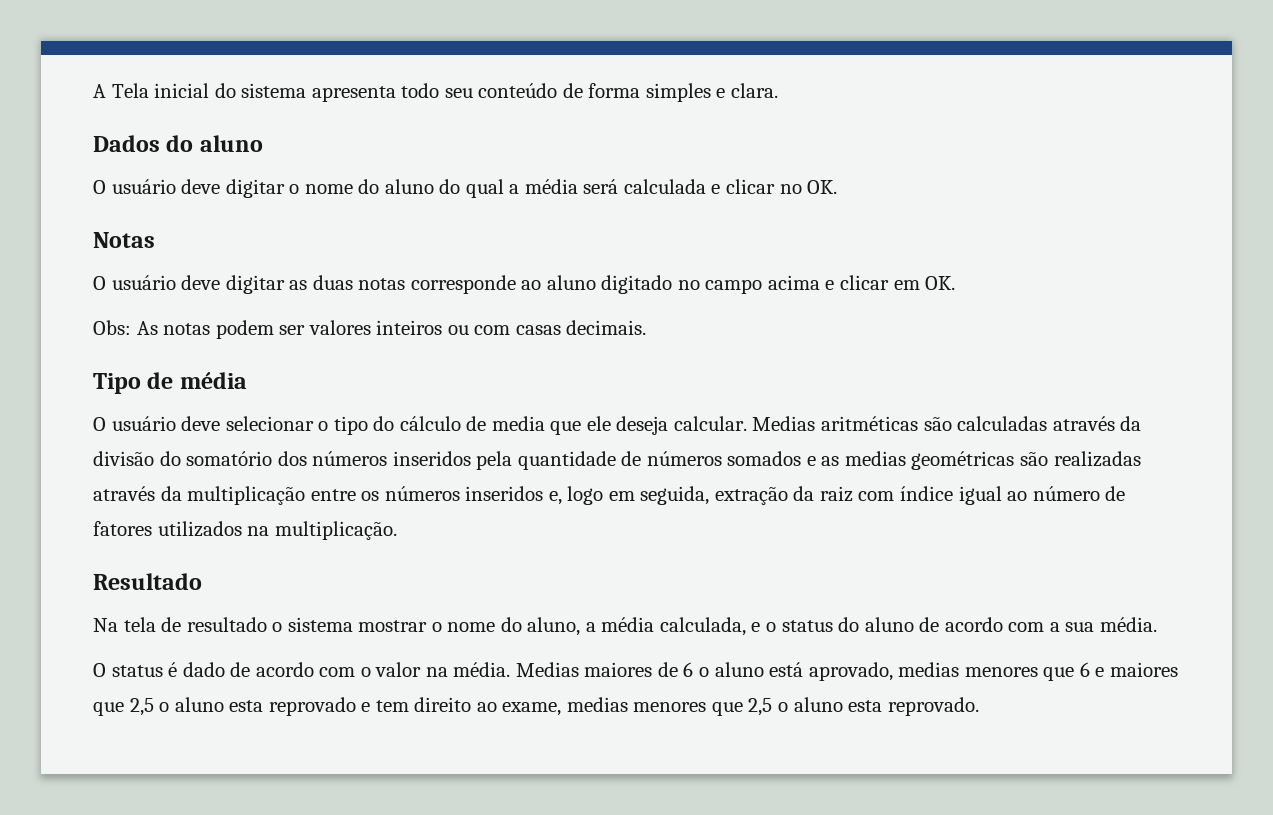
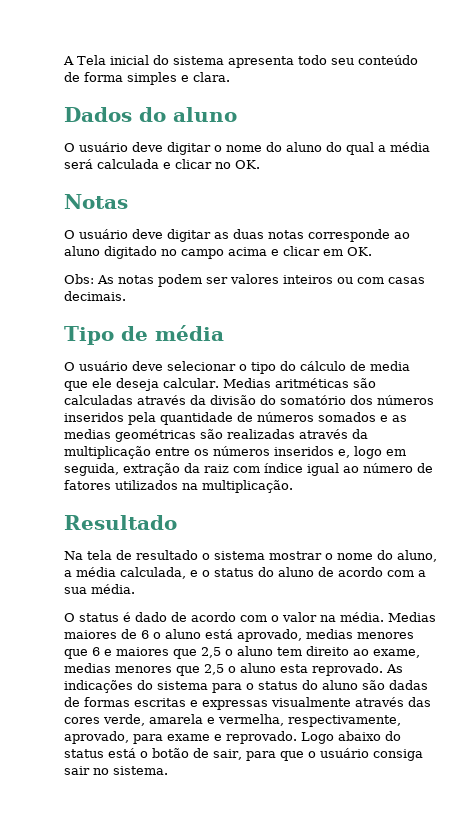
- Medias maiores de 6 o aluno está aprovado, medias menores que 6 e maiores que 2,5 o aluno esta reprovado e tem direito ao exame, medias menores que 2,5 o aluno esta reprovado.
+ Medias maiores de 6 o aluno está aprovado, medias menores que 6 e maiores que 2,5 o aluno tem direito ao exame, medias menores que 2,5 o aluno esta reprovado.
+ As indicações do sistema para o status do aluno são dadas de formas escritas e expressas visualmente através das cores verde, amarela e vermelha, respectivamente, aprovado, para exame e reprovado. Logo abaixo do status está o botão de sair, para que o usuário consiga sair no sistema.

